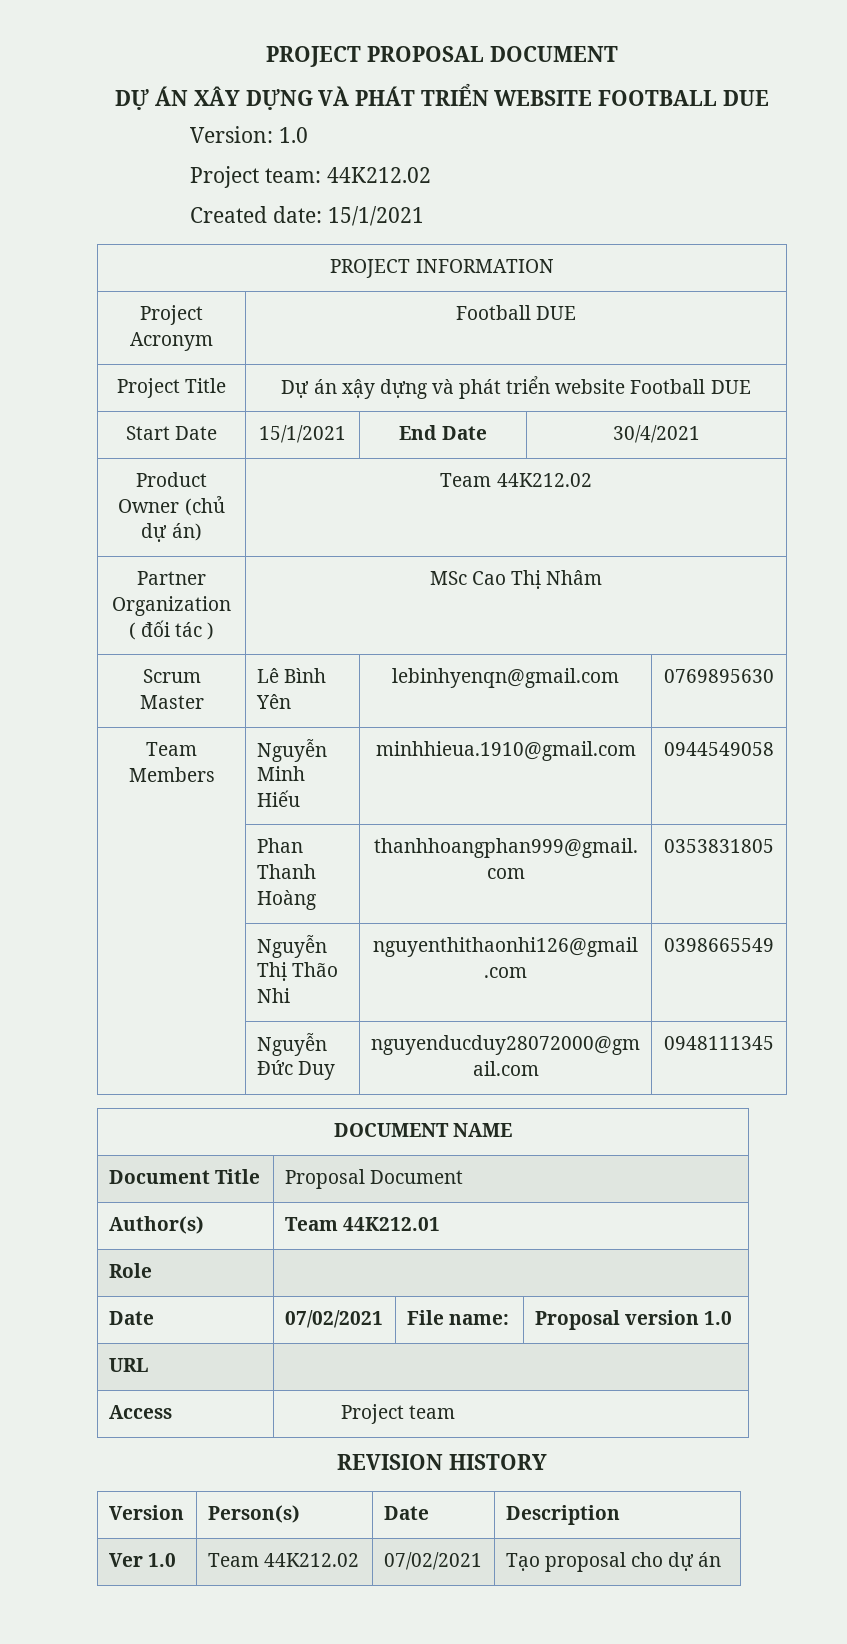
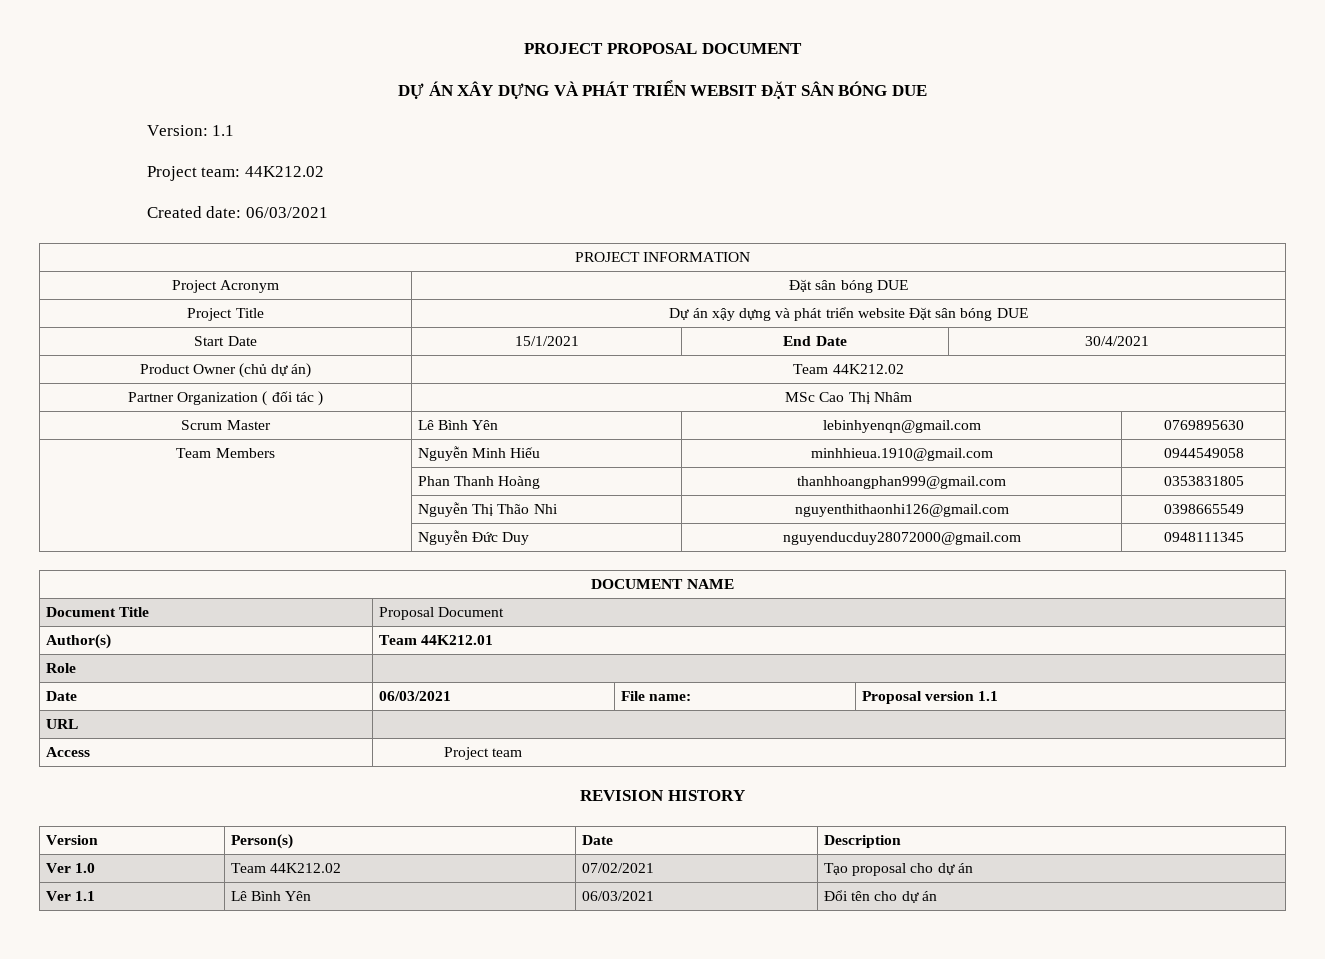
- DỰ ÁN XÂY DỰNG VÀ PHÁT TRIỂN WEBSITE FOOTBALL DUE
+ DỰ ÁN XÂY DỰNG VÀ PHÁT TRIỂN WEBSIT ĐẶT SÂN BÓNG DUE
- Version: 1.0
+ Version: 1.1
- Created date: 15/1/2021
+ Created date: 06/03/2021
- Project Acronym | Football DUE
+ Project Acronym | Đặt sân bóng DUE
- Project Title | Dự án xậy dựng và phát triển website Football DUE
+ Project Title | Dự án xậy dựng và phát triển website Đặt sân bóng DUE
- Date | 07/02/2021 | File name: | Proposal version 1.0
+ Date | 06/03/2021 | File name: | Proposal version 1.1
+ Ver 1.1 | Lê Bình Yên | 06/03/2021 | Đổi tên cho dự án

